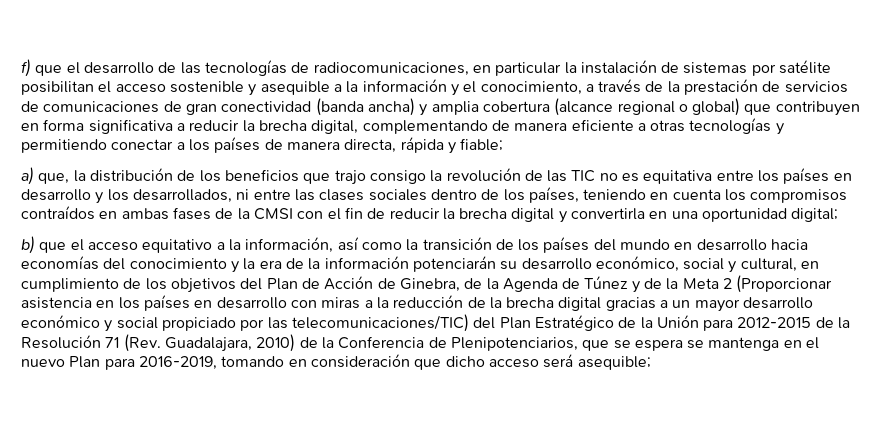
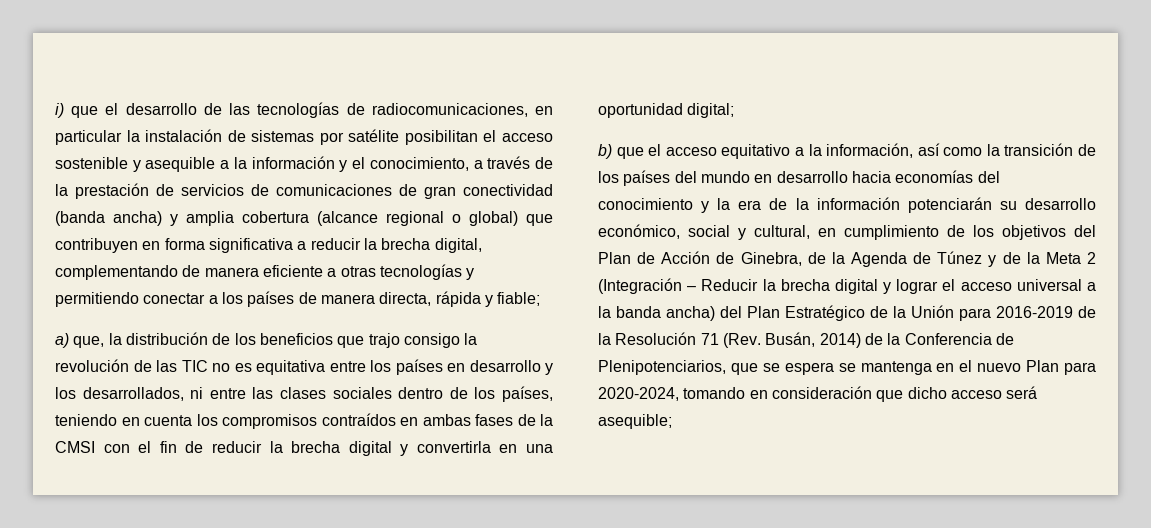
- f) que el desarrollo de las tecnologías de radiocomunicaciones, en particular la instalación de sistemas por satélite posibilitan el acceso sostenible y asequible a la información y el conocimiento, a través de la prestación de servicios de comunicaciones de gran conectividad (banda ancha) y amplia cobertura (alcance regional o global) que contribuyen en forma significativa a reducir la brecha digital, complementando de manera eficiente a otras tecnologías y permitiendo conectar a los países de manera directa, rápida y fiable;
+ i) que el desarrollo de las tecnologías de radiocomunicaciones, en particular la instalación de sistemas por satélite posibilitan el acceso sostenible y asequible a la información y el conocimiento, a través de la prestación de servicios de comunicaciones de gran conectividad (banda ancha) y amplia cobertura (alcance regional o global) que contribuyen en forma significativa a reducir la brecha digital, complementando de manera eficiente a otras tecnologías y permitiendo conectar a los países de manera directa, rápida y fiable;
- b) que el acceso equitativo a la información, así como la transición de los países del mundo en desarrollo hacia economías del conocimiento y la era de la información potenciarán su desarrollo económico, social y cultural, en cumplimiento de los objetivos del Plan de Acción de Ginebra, de la Agenda de Túnez y de la Meta 2 (Proporcionar asistencia en los países en desarrollo con miras a la reducción de la brecha digital gracias a un mayor desarrollo económico y social propiciado por las telecomunicaciones/TIC) del Plan Estratégico de la Unión para 2012-2015 de la Resolución 71 (Rev. Guadalajara, 2010) de la Conferencia de Plenipotenciarios, que se espera se mantenga en el nuevo Plan para 2016-2019, tomando en consideración que dicho acceso será asequible;
+ b) que el acceso equitativo a la información, así como la transición de los países del mundo en desarrollo hacia economías del conocimiento y la era de la información potenciarán su desarrollo económico, social y cultural, en cumplimiento de los objetivos del Plan de Acción de Ginebra, de la Agenda de Túnez y de la Meta 2 (Integración – Reducir la brecha digital y lograr el acceso universal a la banda ancha) del Plan Estratégico de la Unión para 2016-2019 de la Resolución 71 (Rev. Busán, 2014) de la Conferencia de Plenipotenciarios, que se espera se mantenga en el nuevo Plan para 2020-2024, tomando en consideración que dicho acceso será asequible;

